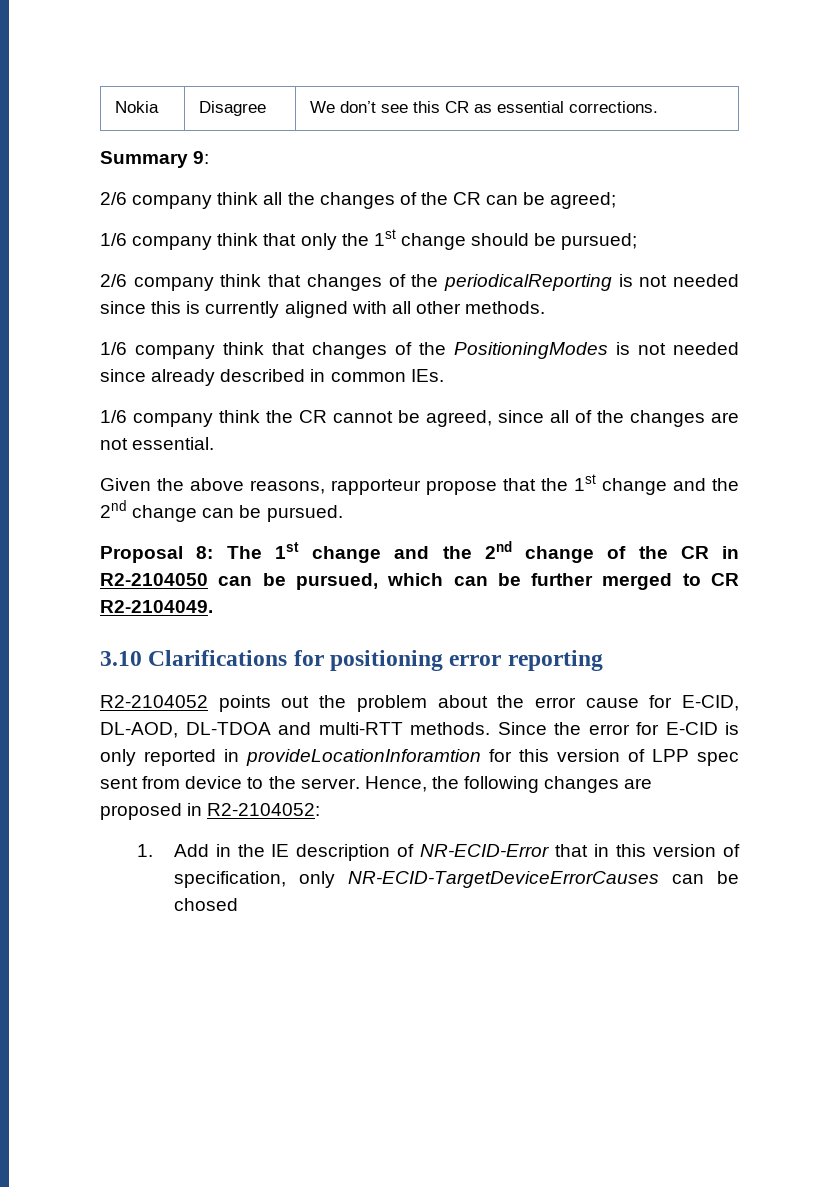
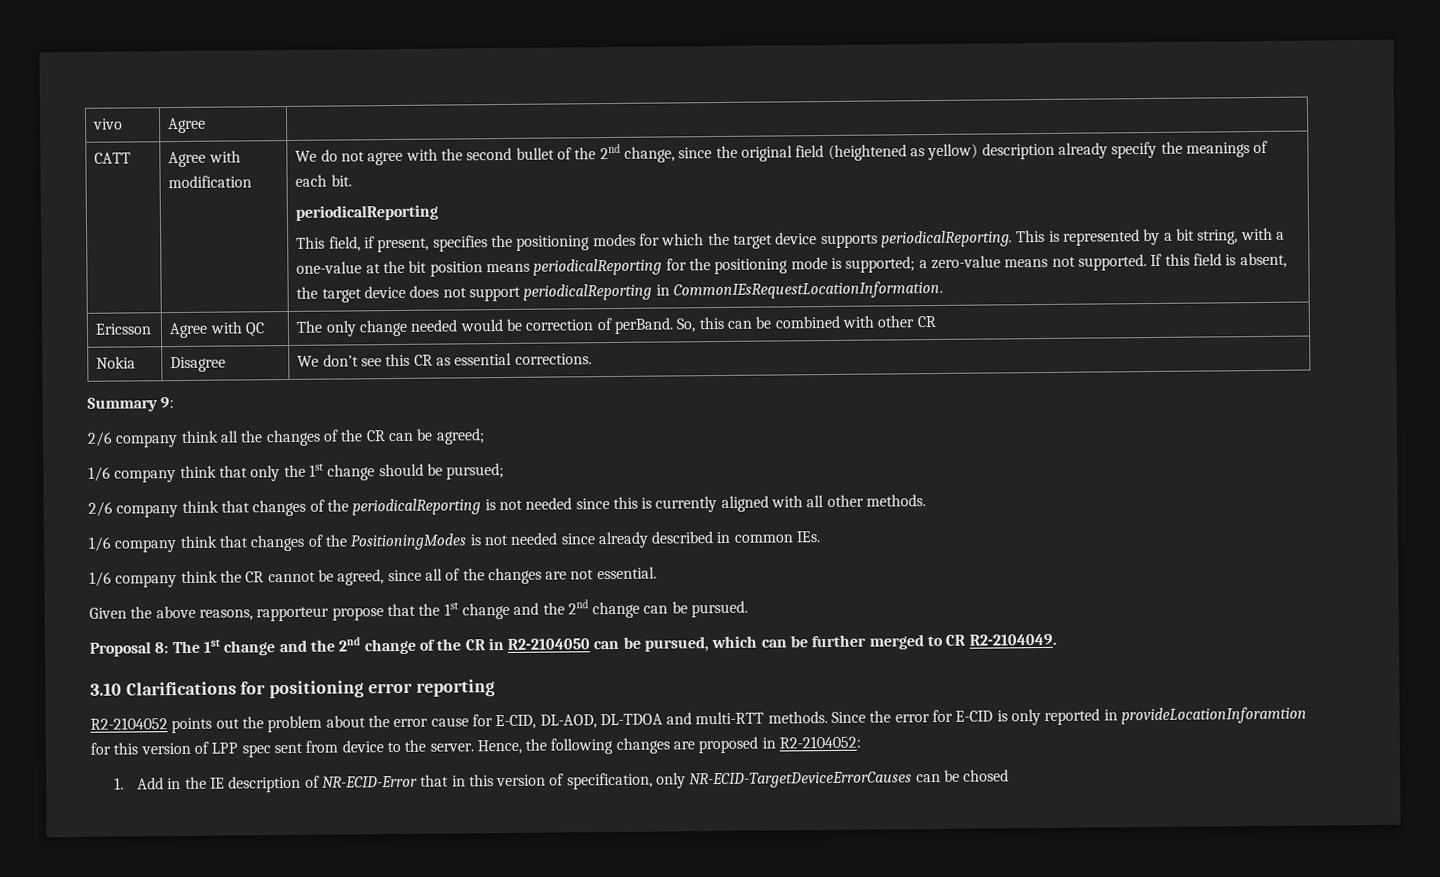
+ vivo | Agree |
+ CATT | Agree with modification | We do not agree with the second bullet of the 2nd change, since the original field (heightened as yellow) description already specify the meanings of each bit.
+ periodicalReporting
+ This field, if present, specifies the positioning modes for which the target device supports periodicalReporting. This is represented by a bit string, with a one-value at the bit position means periodicalReporting for the positioning mode is supported; a zero-value means not supported. If this field is absent, the target device does not support periodicalReporting in CommonIEsRequestLocationInformation.
+ Ericsson | Agree with QC | The only change needed would be correction of perBand. So, this can be combined with other CR

